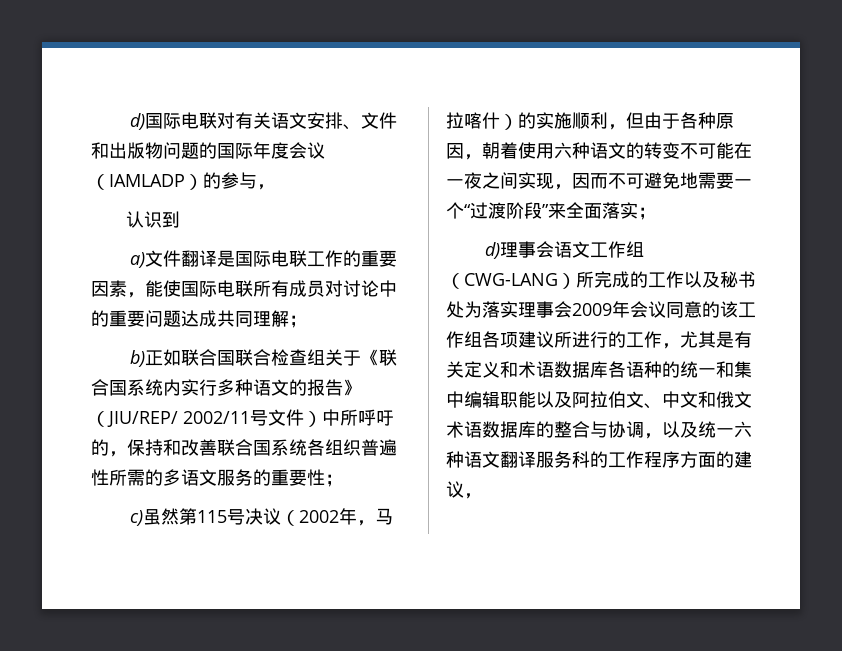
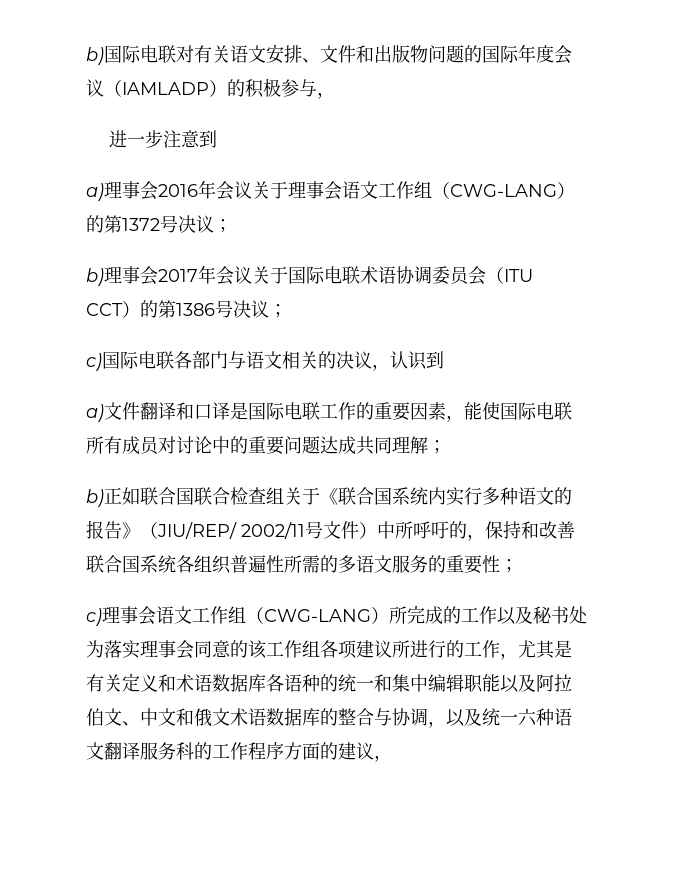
- d)国际电联对有关语文安排、文件和出版物问题的国际年度会议（IAMLADP）的参与，
+ b)国际电联对有关语文安排、文件和出版物问题的国际年度会议（IAMLADP）的积极参与，
- 认识到
+ 进一步注意到
+ a)理事会2016年会议关于理事会语文工作组（CWG-LANG）的第1372号决议；
+ b)理事会2017年会议关于国际电联术语协调委员会（ITU CCT）的第1386号决议；
+ c)国际电联各部门与语文相关的决议，认识到
- a)文件翻译是国际电联工作的重要因素，能使国际电联所有成员对讨论中的重要问题达成共同理解；
+ a)文件翻译和口译是国际电联工作的重要因素，能使国际电联所有成员对讨论中的重要问题达成共同理解；
- c)虽然第115号决议（2002年，马拉喀什）的实施顺利，但由于各种原因，朝着使用六种语文的转变不可能在一夜之间实现，因而不可避免地需要一个“过渡阶段”来全面落实；
- d)理事会语文工作组（CWG-LANG）所完成的工作以及秘书处为落实理事会2009年会议同意的该工作组各项建议所进行的工作，尤其是有关定义和术语数据库各语种的统一和集中编辑职能以及阿拉伯文、中文和俄文术语数据库的整合与协调，以及统一六种语文翻译服务科的工作程序方面的建议，
+ c)理事会语文工作组（CWG-LANG）所完成的工作以及秘书处为落实理事会同意的该工作组各项建议所进行的工作，尤其是有关定义和术语数据库各语种的统一和集中编辑职能以及阿拉伯文、中文和俄文术语数据库的整合与协调，以及统一六种语文翻译服务科的工作程序方面的建议，

